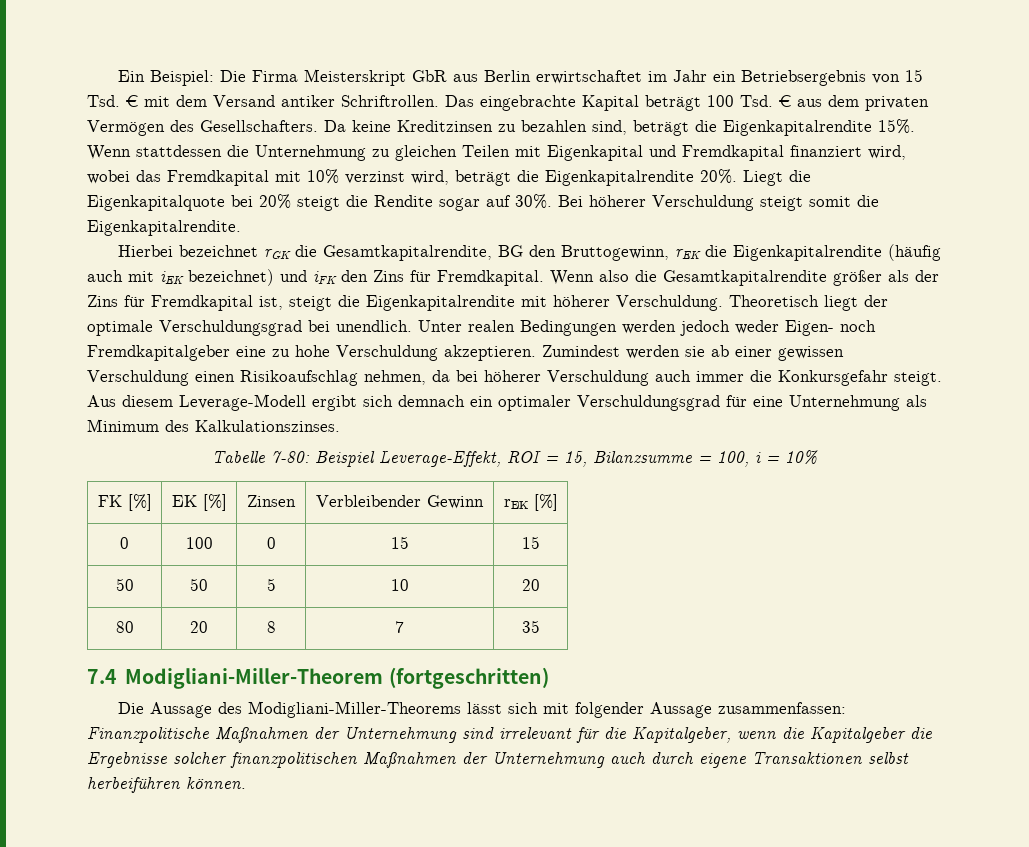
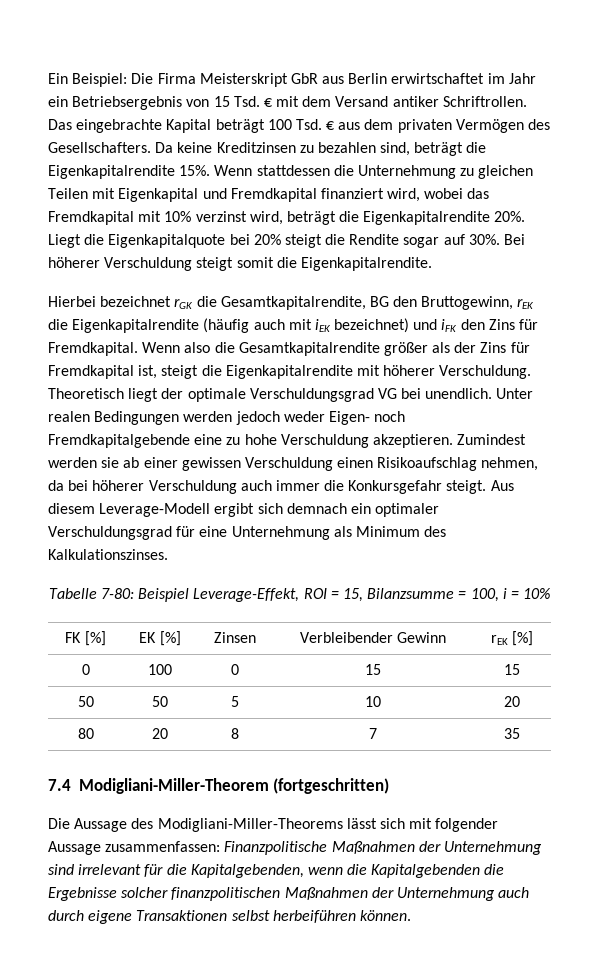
- Theoretisch liegt der optimale Verschuldungsgrad bei unendlich.
+ Theoretisch liegt der optimale Verschuldungsgrad VG bei unendlich.
- Unter realen Bedingungen werden jedoch weder Eigen- noch Fremdkapitalgeber eine zu hohe Verschuldung akzeptieren.
+ Unter realen Bedingungen werden jedoch weder Eigen- noch Fremdkapitalgebende eine zu hohe Verschuldung akzeptieren.
- Die Aussage des Modigliani-Miller-Theorems lässt sich mit folgender Aussage zusammenfassen: Finanzpolitische Maßnahmen der Unternehmung sind irrelevant für die Kapitalgeber, wenn die Kapitalgeber die Ergebnisse solcher finanzpolitischen Maßnahmen der Unternehmung auch durch eigene Transaktionen selbst herbeiführen können.
+ Die Aussage des Modigliani-Miller-Theorems lässt sich mit folgender Aussage zusammenfassen: Finanzpolitische Maßnahmen der Unternehmung sind irrelevant für die Kapitalgebenden, wenn die Kapitalgebenden die Ergebnisse solcher finanzpolitischen Maßnahmen der Unternehmung auch durch eigene Transaktionen selbst herbeiführen können.

